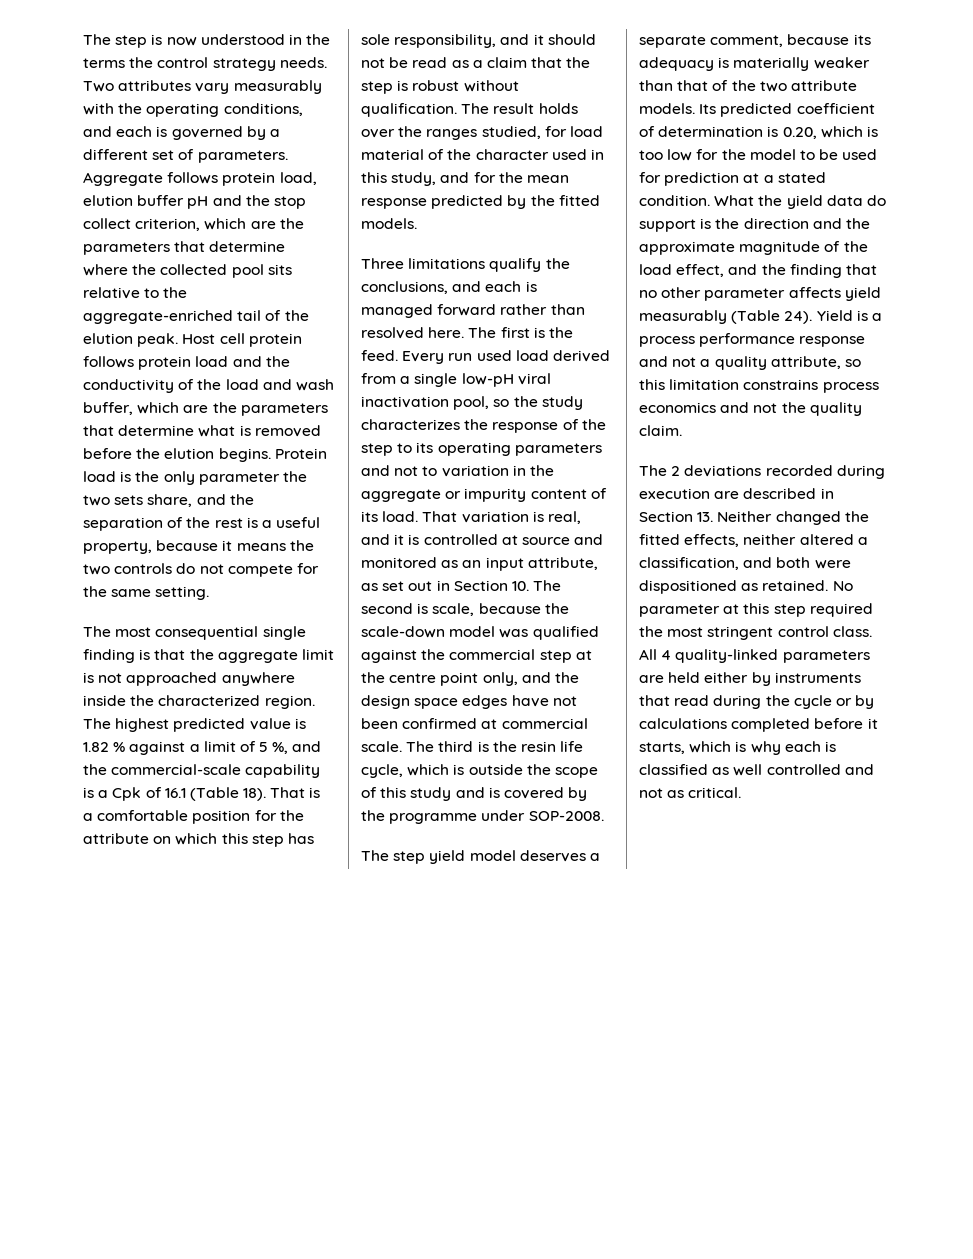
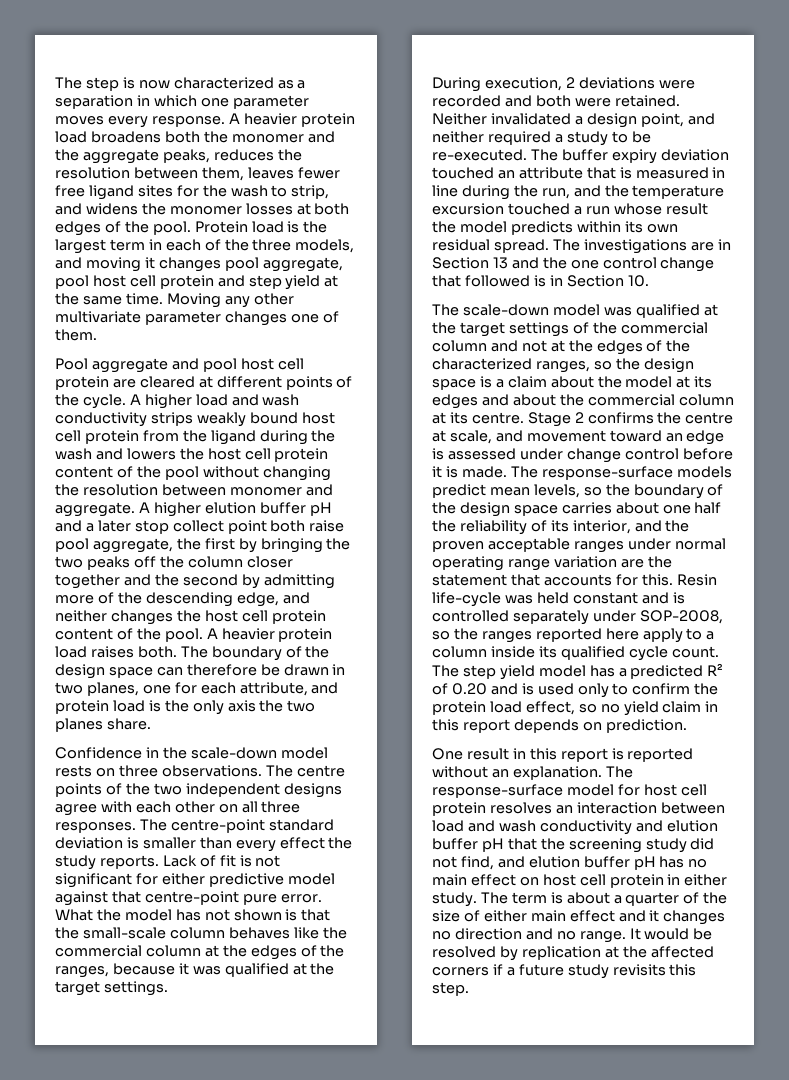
- The step is now understood in the terms the control strategy needs. Two attributes vary measurably with the operating conditions, and each is governed by a different set of parameters. Aggregate follows protein load, elution buffer pH and the stop collect criterion, which are the parameters that determine where the collected pool sits relative to the aggregate-enriched tail of the elution peak. Host cell protein follows protein load and the conductivity of the load and wash buffer, which are the parameters that determine what is removed before the elution begins. Protein load is the only parameter the two sets share, and the separation of the rest is a useful property, because it means the two controls do not compete for the same setting.
- The most consequential single finding is that the aggregate limit is not approached anywhere inside the characterized region. The highest predicted value is 1.82 % against a limit of 5 %, and the commercial-scale capability is a Cpk of 16.1 (Table 18). That is a comfortable position for the attribute on which this step has sole responsibility, and it should not be read as a claim that the step is robust without qualification. The result holds over the ranges studied, for load material of the character used in this study, and for the mean response predicted by the fitted models.
- Three limitations qualify the conclusions, and each is managed forward rather than resolved here. The first is the feed. Every run used load derived from a single low-pH viral inactivation pool, so the study characterizes the response of the step to its operating parameters and not to variation in the aggregate or impurity content of its load. That variation is real, and it is controlled at source and monitored as an input attribute, as set out in Section 10. The second is scale, because the scale-down model was qualified against the commercial step at the centre point only, and the design space edges have not been confirmed at commercial scale. The third is the resin life cycle, which is outside the scope of this study and is covered by the programme under SOP-2008.
- The step yield model deserves a separate comment, because its adequacy is materially weaker than that of the two attribute models. Its predicted coefficient of determination is 0.20, which is too low for the model to be used for prediction at a stated condition. What the yield data do support is the direction and the approximate magnitude of the load effect, and the finding that no other parameter affects yield measurably (Table 24). Yield is a process performance response and not a quality attribute, so this limitation constrains process economics and not the quality claim.
- The 2 deviations recorded during execution are described in Section 13. Neither changed the fitted effects, neither altered a classification, and both were dispositioned as retained. No parameter at this step required the most stringent control class. All 4 quality-linked parameters are held either by instruments that read during the cycle or by calculations completed before it starts, which is why each is classified as well controlled and not as critical.
+ The step is now characterized as a separation in which one parameter moves every response. A heavier protein load broadens both the monomer and the aggregate peaks, reduces the resolution between them, leaves fewer free ligand sites for the wash to strip, and widens the monomer losses at both edges of the pool. Protein load is the largest term in each of the three models, and moving it changes pool aggregate, pool host cell protein and step yield at the same time. Moving any other multivariate parameter changes one of them.
+ Pool aggregate and pool host cell protein are cleared at different points of the cycle. A higher load and wash conductivity strips weakly bound host cell protein from the ligand during the wash and lowers the host cell protein content of the pool without changing the resolution between monomer and aggregate. A higher elution buffer pH and a later stop collect point both raise pool aggregate, the first by bringing the two peaks off the column closer together and the second by admitting more of the descending edge, and neither changes the host cell protein content of the pool. A heavier protein load raises both. The boundary of the design space can therefore be drawn in two planes, one for each attribute, and protein load is the only axis the two planes share.
+ Confidence in the scale-down model rests on three observations. The centre points of the two independent designs agree with each other on all three responses. The centre-point standard deviation is smaller than every effect the study reports. Lack of fit is not significant for either predictive model against that centre-point pure error. What the model has not shown is that the small-scale column behaves like the commercial column at the edges of the ranges, because it was qualified at the target settings.
+ During execution, 2 deviations were recorded and both were retained. Neither invalidated a design point, and neither required a study to be re-executed. The buffer expiry deviation touched an attribute that is measured in line during the run, and the temperature excursion touched a run whose result the model predicts within its own residual spread. The investigations are in Section 13 and the one control change that followed is in Section 10.
+ The scale-down model was qualified at the target settings of the commercial column and not at the edges of the characterized ranges, so the design space is a claim about the model at its edges and about the commercial column at its centre. Stage 2 confirms the centre at scale, and movement toward an edge is assessed under change control before it is made. The response-surface models predict mean levels, so the boundary of the design space carries about one half the reliability of its interior, and the proven acceptable ranges under normal operating range variation are the statement that accounts for this. Resin life-cycle was held constant and is controlled separately under SOP-2008, so the ranges reported here apply to a column inside its qualified cycle count. The step yield model has a predicted R² of 0.20 and is used only to confirm the protein load effect, so no yield claim in this report depends on prediction.
+ One result in this report is reported without an explanation. The response-surface model for host cell protein resolves an interaction between load and wash conductivity and elution buffer pH that the screening study did not find, and elution buffer pH has no main effect on host cell protein in either study. The term is about a quarter of the size of either main effect and it changes no direction and no range. It would be resolved by replication at the affected corners if a future study revisits this step.

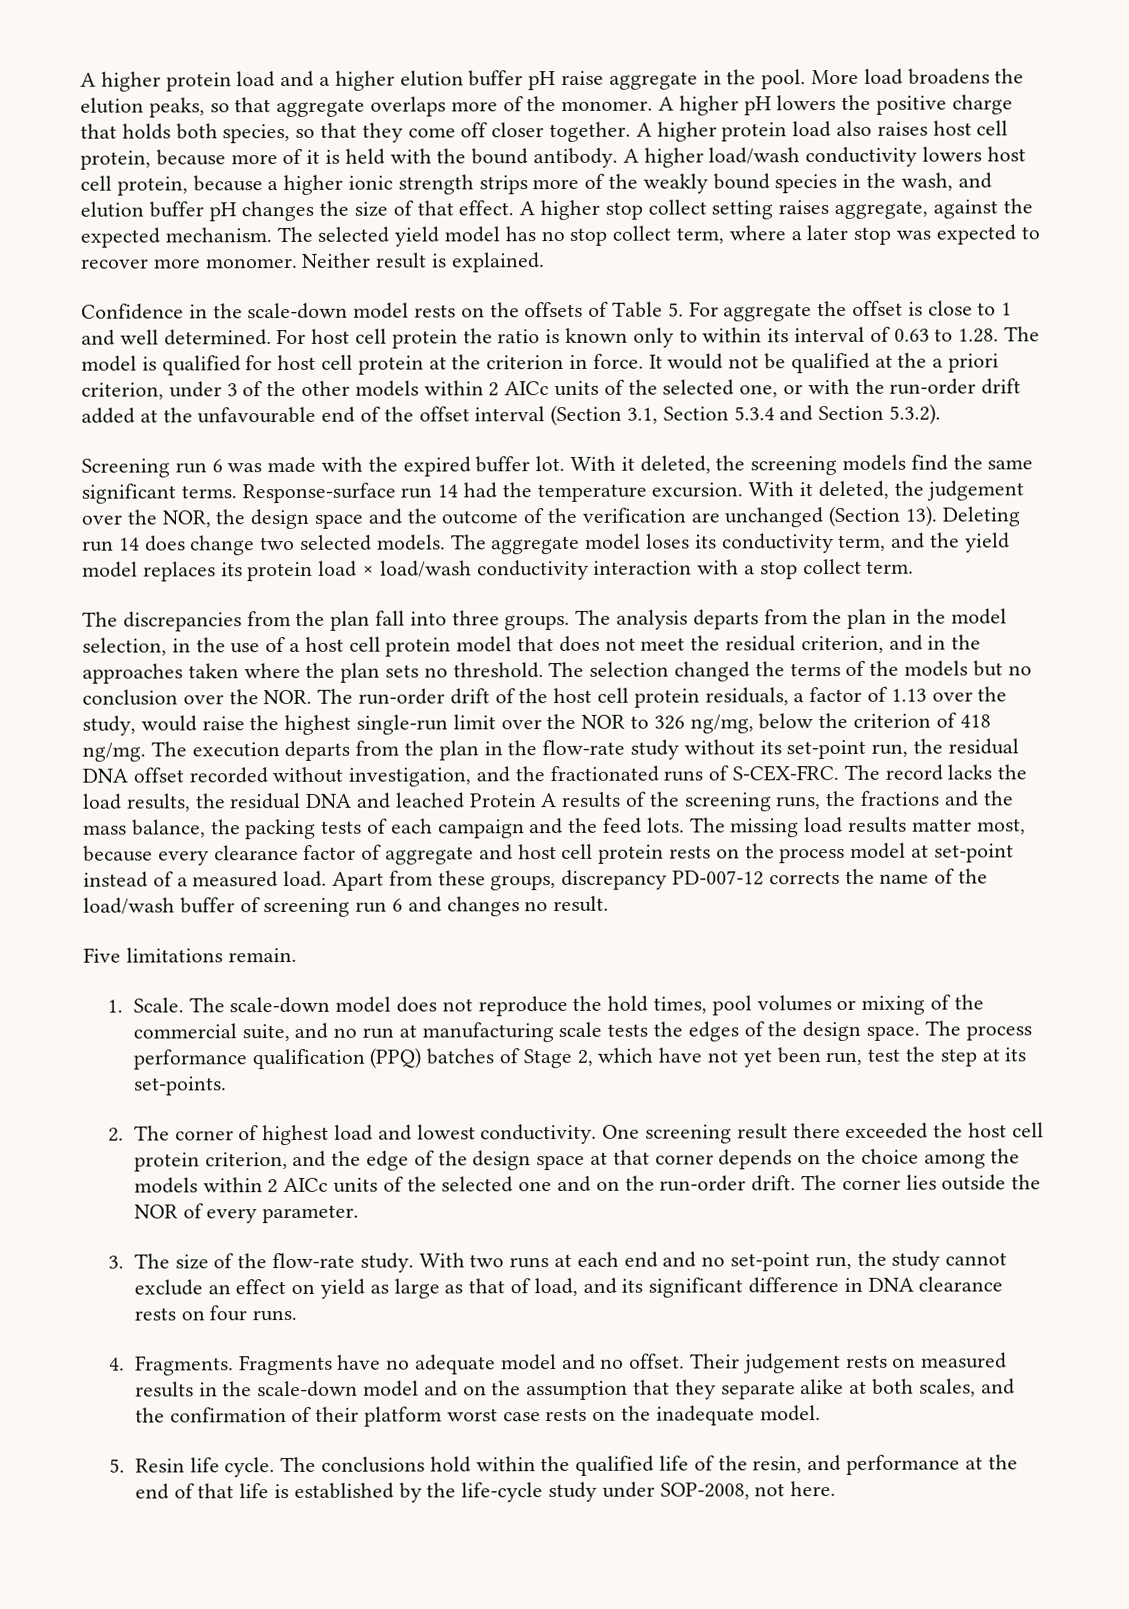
- The step is now characterized as a separation in which one parameter moves every response. A heavier protein load broadens both the monomer and the aggregate peaks, reduces the resolution between them, leaves fewer free ligand sites for the wash to strip, and widens the monomer losses at both edges of the pool. Protein load is the largest term in each of the three models, and moving it changes pool aggregate, pool host cell protein and step yield at the same time. Moving any other multivariate parameter changes one of them.
- Pool aggregate and pool host cell protein are cleared at different points of the cycle. A higher load and wash conductivity strips weakly bound host cell protein from the ligand during the wash and lowers the host cell protein content of the pool without changing the resolution between monomer and aggregate. A higher elution buffer pH and a later stop collect point both raise pool aggregate, the first by bringing the two peaks off the column closer together and the second by admitting more of the descending edge, and neither changes the host cell protein content of the pool. A heavier protein load raises both. The boundary of the design space can therefore be drawn in two planes, one for each attribute, and protein load is the only axis the two planes share.
+ A higher protein load and a higher elution buffer pH raise aggregate in the pool. More load broadens the elution peaks, so that aggregate overlaps more of the monomer. A higher pH lowers the positive charge that holds both species, so that they come off closer together. A higher protein load also raises host cell protein, because more of it is held with the bound antibody. A higher load/wash conductivity lowers host cell protein, because a higher ionic strength strips more of the weakly bound species in the wash, and elution buffer pH changes the size of that effect. A higher stop collect setting raises aggregate, against the expected mechanism. The selected yield model has no stop collect term, where a later stop was expected to recover more monomer. Neither result is explained.
- Confidence in the scale-down model rests on three observations. The centre points of the two independent designs agree with each other on all three responses. The centre-point standard deviation is smaller than every effect the study reports. Lack of fit is not significant for either predictive model against that centre-point pure error. What the model has not shown is that the small-scale column behaves like the commercial column at the edges of the ranges, because it was qualified at the target settings.
- During execution, 2 deviations were recorded and both were retained. Neither invalidated a design point, and neither required a study to be re-executed. The buffer expiry deviation touched an attribute that is measured in line during the run, and the temperature excursion touched a run whose result the model predicts within its own residual spread. The investigations are in Section 13 and the one control change that followed is in Section 10.
- The scale-down model was qualified at the target settings of the commercial column and not at the edges of the characterized ranges, so the design space is a claim about the model at its edges and about the commercial column at its centre. Stage 2 confirms the centre at scale, and movement toward an edge is assessed under change control before it is made. The response-surface models predict mean levels, so the boundary of the design space carries about one half the reliability of its interior, and the proven acceptable ranges under normal operating range variation are the statement that accounts for this. Resin life-cycle was held constant and is controlled separately under SOP-2008, so the ranges reported here apply to a column inside its qualified cycle count. The step yield model has a predicted R² of 0.20 and is used only to confirm the protein load effect, so no yield claim in this report depends on prediction.
- One result in this report is reported without an explanation. The response-surface model for host cell protein resolves an interaction between load and wash conductivity and elution buffer pH that the screening study did not find, and elution buffer pH has no main effect on host cell protein in either study. The term is about a quarter of the size of either main effect and it changes no direction and no range. It would be resolved by replication at the affected corners if a future study revisits this step.
+ Confidence in the scale-down model rests on the offsets of Table 5. For aggregate the offset is close to 1 and well determined. For host cell protein the ratio is known only to within its interval of 0.63 to 1.28. The model is qualified for host cell protein at the criterion in force. It would not be qualified at the a priori criterion, under 3 of the other models within 2 AICc units of the selected one, or with the run-order drift added at the unfavourable end of the offset interval (Section 3.1, Section 5.3.4 and Section 5.3.2).
+ Screening run 6 was made with the expired buffer lot. With it deleted, the screening models find the same significant terms. Response-surface run 14 had the temperature excursion. With it deleted, the judgement over the NOR, the design space and the outcome of the verification are unchanged (Section 13). Deleting run 14 does change two selected models. The aggregate model loses its conductivity term, and the yield model replaces its protein load × load/wash conductivity interaction with a stop collect term.
+ The discrepancies from the plan fall into three groups. The analysis departs from the plan in the model selection, in the use of a host cell protein model that does not meet the residual criterion, and in the approaches taken where the plan sets no threshold. The selection changed the terms of the models but no conclusion over the NOR. The run-order drift of the host cell protein residuals, a factor of 1.13 over the study, would raise the highest single-run limit over the NOR to 326 ng/mg, below the criterion of 418 ng/mg. The execution departs from the plan in the flow-rate study without its set-point run, the residual DNA offset recorded without investigation, and the fractionated runs of S-CEX-FRC. The record lacks the load results, the residual DNA and leached Protein A results of the screening runs, the fractions and the mass balance, the packing tests of each campaign and the feed lots. The missing load results matter most, because every clearance factor of aggregate and host cell protein rests on the process model at set-point instead of a measured load. Apart from these groups, discrepancy PD-007-12 corrects the name of the load/wash buffer of screening run 6 and changes no result.
+ Five limitations remain.
+ 1. Scale. The scale-down model does not reproduce the hold times, pool volumes or mixing of the commercial suite, and no run at manufacturing scale tests the edges of the design space. The process performance qualification (PPQ) batches of Stage 2, which have not yet been run, test the step at its set-points.
+ 2. The corner of highest load and lowest conductivity. One screening result there exceeded the host cell protein criterion, and the edge of the design space at that corner depends on the choice among the models within 2 AICc units of the selected one and on the run-order drift. The corner lies outside the NOR of every parameter.
+ 3. The size of the flow-rate study. With two runs at each end and no set-point run, the study cannot exclude an effect on yield as large as that of load, and its significant difference in DNA clearance rests on four runs.
+ 4. Fragments. Fragments have no adequate model and no offset. Their judgement rests on measured results in the scale-down model and on the assumption that they separate alike at both scales, and the confirmation of their platform worst case rests on the inadequate model.
+ 5. Resin life cycle. The conclusions hold within the qualified life of the resin, and performance at the end of that life is established by the life-cycle study under SOP-2008, not here.

